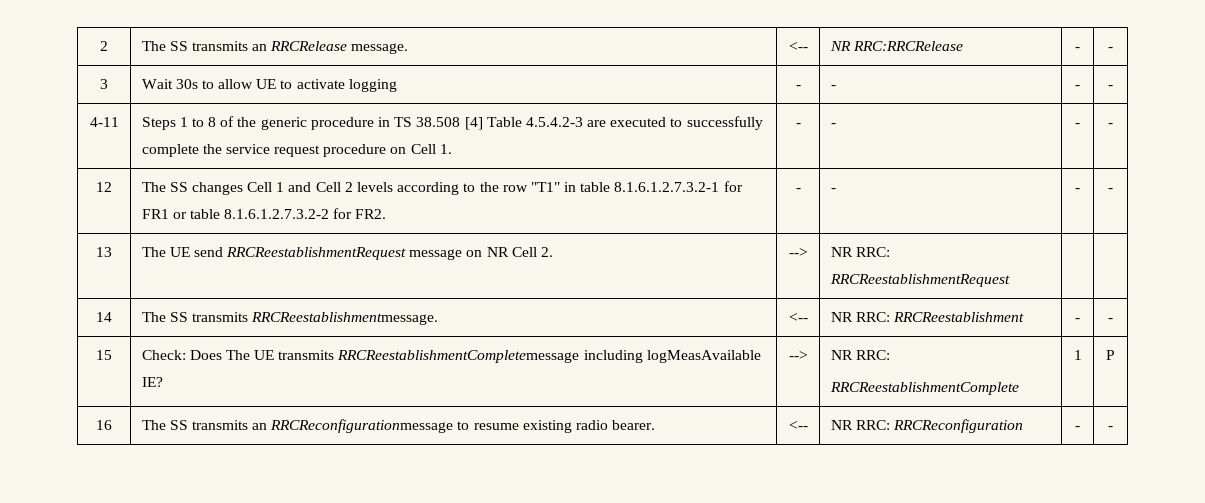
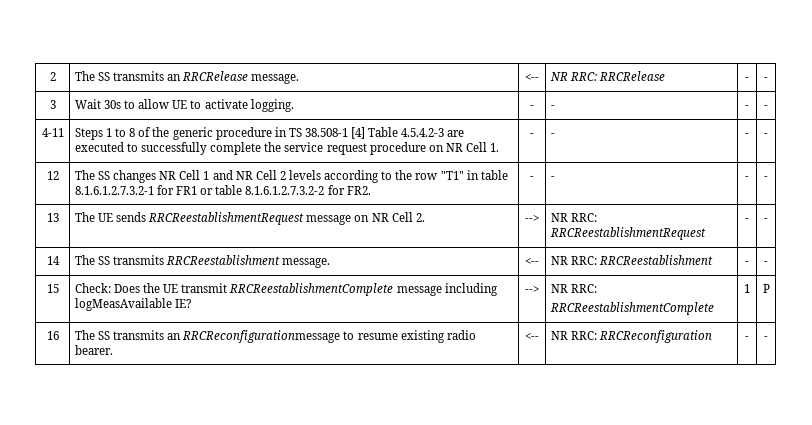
- 2 | The SS transmits an RRCRelease message. | <-- | NR RRC:RRCRelease | - | -
+ 2 | The SS transmits an RRCRelease message. | <-- | NR RRC: RRCRelease | - | -
- 3 | Wait 30s to allow UE to activate logging | - | - | - | -
+ 3 | Wait 30s to allow UE to activate logging. | - | - | - | -
- 4-11 | Steps 1 to 8 of the generic procedure in TS 38.508 [4] Table 4.5.4.2-3 are executed to successfully complete the service request procedure on Cell 1. | - | - | - | -
+ 4-11 | Steps 1 to 8 of the generic procedure in TS 38.508-1 [4] Table 4.5.4.2-3 are executed to successfully complete the service request procedure on NR Cell 1. | - | - | - | -
- 12 | The SS changes Cell 1 and Cell 2 levels according to the row "T1" in table 8.1.6.1.2.7.3.2-1 for FR1 or table 8.1.6.1.2.7.3.2-2 for FR2. | - | - | - | -
+ 12 | The SS changes NR Cell 1 and NR Cell 2 levels according to the row "T1" in table 8.1.6.1.2.7.3.2-1 for FR1 or table 8.1.6.1.2.7.3.2-2 for FR2. | - | - | - | -
- 13 | The UE send RRCReestablishmentRequest message on NR Cell 2. | --> | NR RRC: RRCReestablishmentRequest | |
+ 13 | The UE sends RRCReestablishmentRequest message on NR Cell 2. | --> | NR RRC: RRCReestablishmentRequest | - | -
- 14 | The SS transmits RRCReestablishmentmessage. | <-- | NR RRC: RRCReestablishment | - | -
+ 14 | The SS transmits RRCReestablishment message. | <-- | NR RRC: RRCReestablishment | - | -
- 15 | Check: Does The UE transmits RRCReestablishmentCompletemessage including logMeasAvailable IE? | --> | NR RRC:
+ 15 | Check: Does the UE transmit RRCReestablishmentComplete message including logMeasAvailable IE? | --> | NR RRC:

